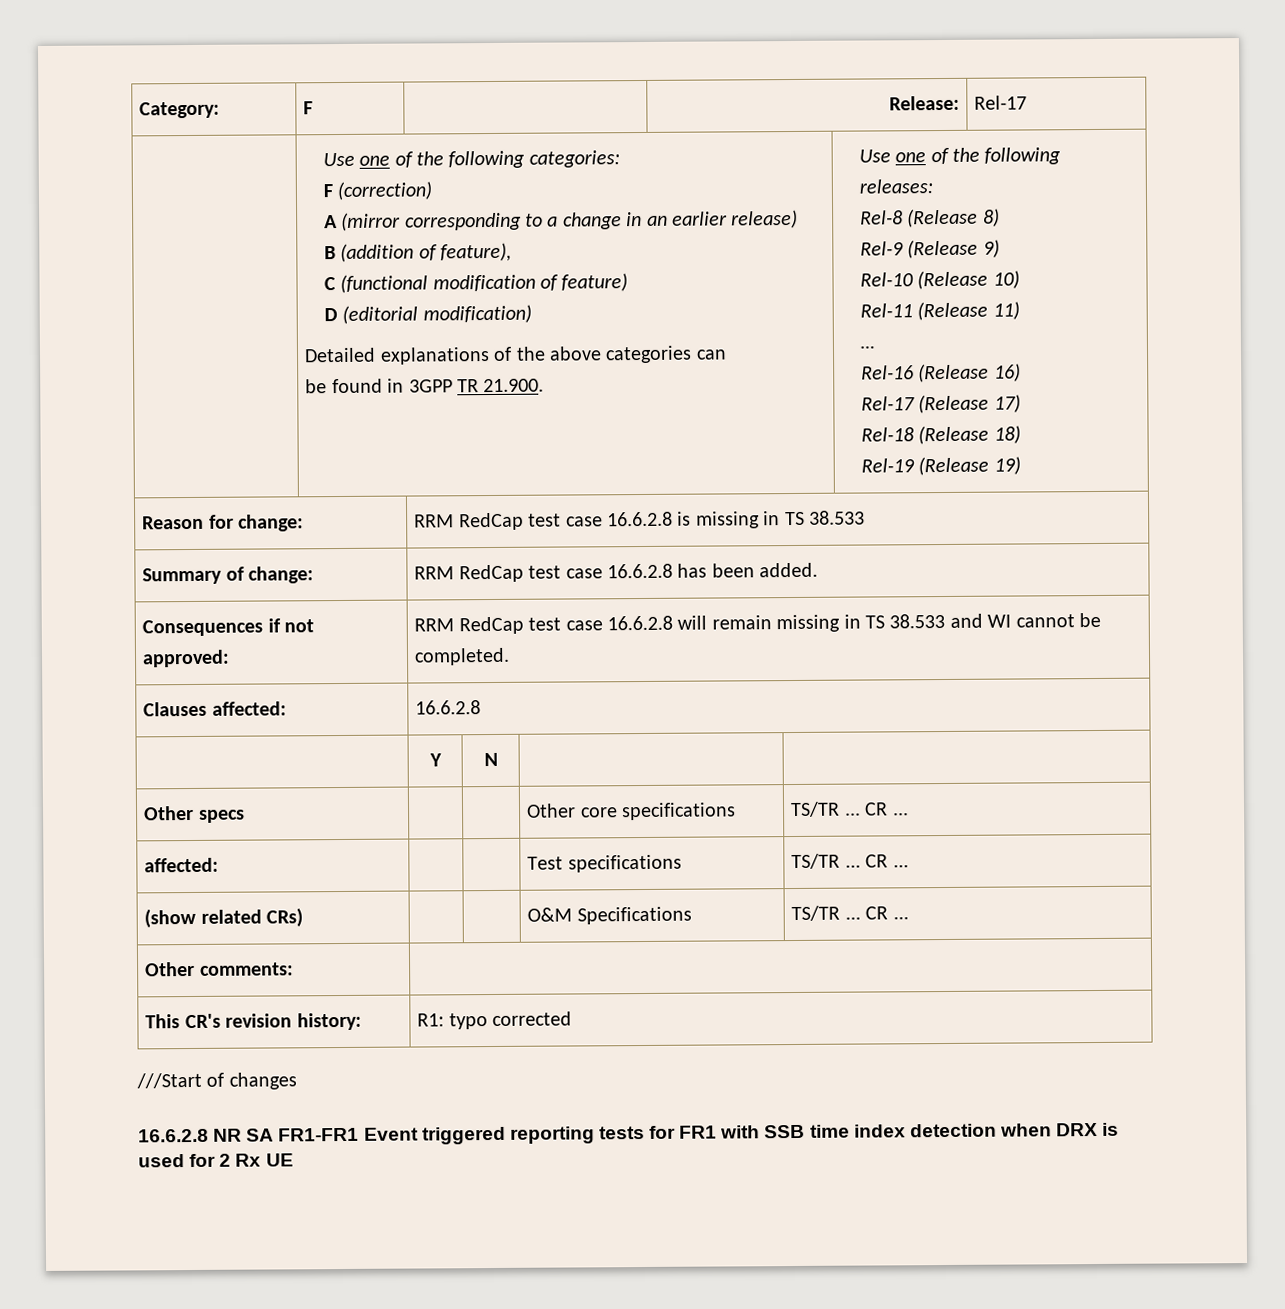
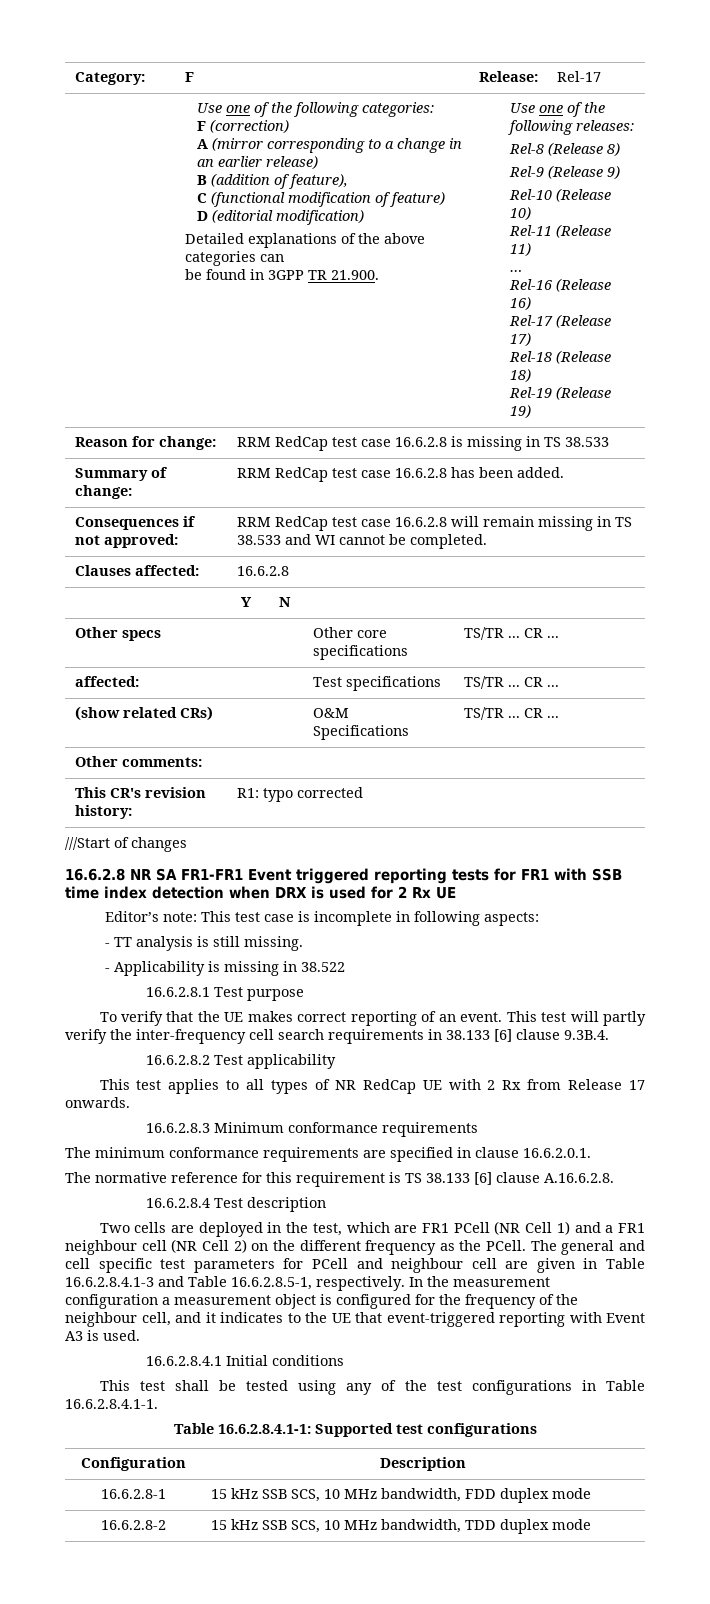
+ Editor’s note: This test case is incomplete in following aspects:
+ - TT analysis is still missing.
+ - Applicability is missing in 38.522
+ 16.6.2.8.1 Test purpose
+ To verify that the UE makes correct reporting of an event. This test will partly verify the inter-frequency cell search requirements in 38.133 [6] clause 9.3B.4.
+ 16.6.2.8.2 Test applicability
+ This test applies to all types of NR RedCap UE with 2 Rx from Release 17 onwards.
+ 16.6.2.8.3 Minimum conformance requirements
+ The minimum conformance requirements are specified in clause 16.6.2.0.1.
+ The normative reference for this requirement is TS 38.133 [6] clause A.16.6.2.8.
+ 16.6.2.8.4 Test description
+ Two cells are deployed in the test, which are FR1 PCell (NR Cell 1) and a FR1 neighbour cell (NR Cell 2) on the different frequency as the PCell. The general and cell specific test parameters for PCell and neighbour cell are given in Table 16.6.2.8.4.1-3 and Table 16.6.2.8.5-1, respectively. In the measurement configuration a measurement object is configured for the frequency of the neighbour cell, and it indicates to the UE that event-triggered reporting with Event A3 is used.
+ 16.6.2.8.4.1 Initial conditions
+ This test shall be tested using any of the test configurations in Table 16.6.2.8.4.1-1.
+ Table 16.6.2.8.4.1-1: Supported test configurations
+ Configuration | Description
+ 16.6.2.8-1 | 15 kHz SSB SCS, 10 MHz bandwidth, FDD duplex mode
+ 16.6.2.8-2 | 15 kHz SSB SCS, 10 MHz bandwidth, TDD duplex mode

